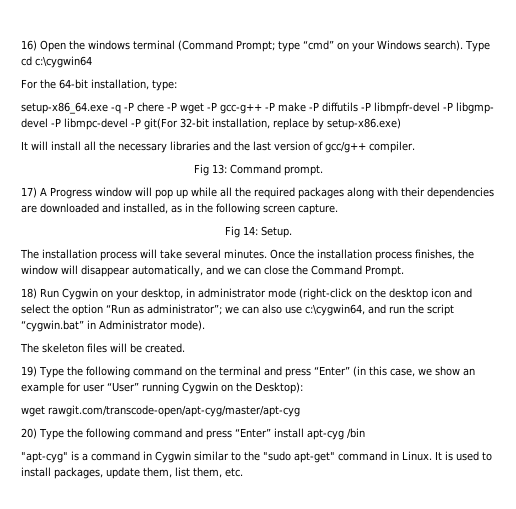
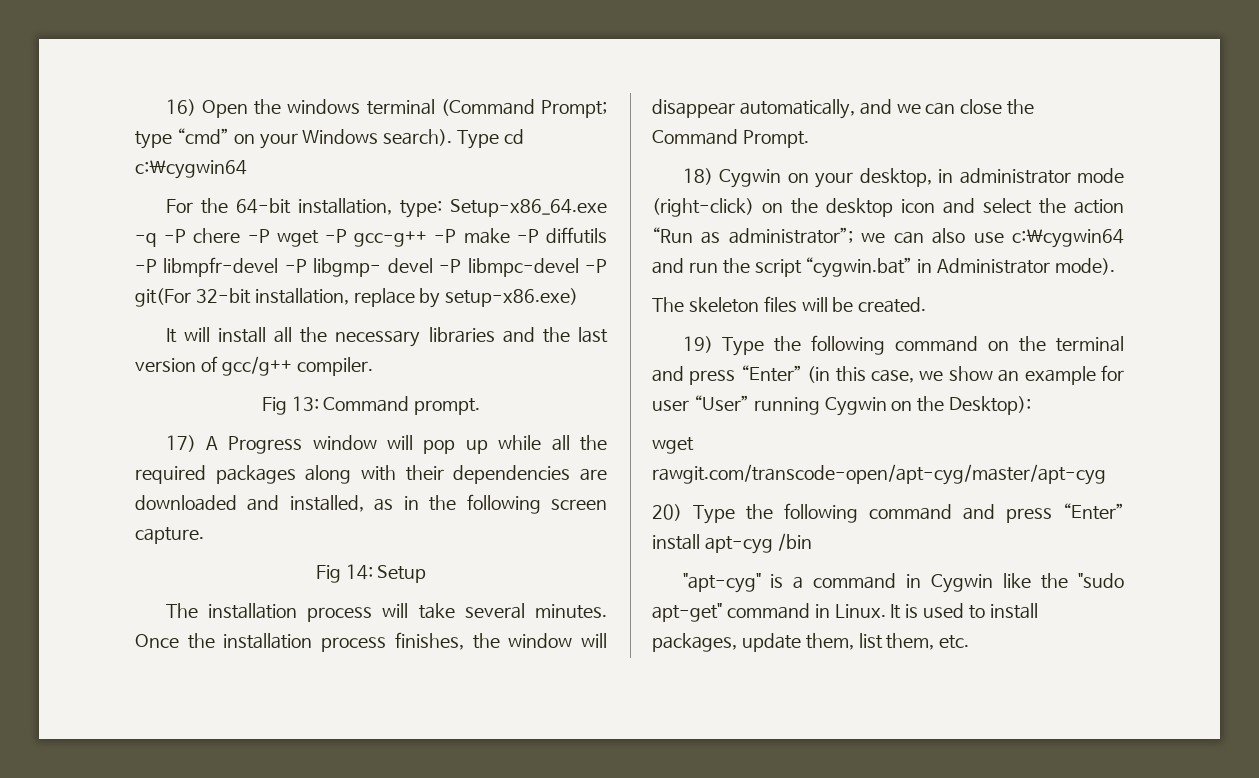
- For the 64-bit installation, type:
- setup-x86_64.exe -q -P chere -P wget -P gcc-g++ -P make -P diffutils -P libmpfr-devel -P libgmp- devel -P libmpc-devel -P git(For 32-bit installation, replace by setup-x86.exe)
+ For the 64-bit installation, type: Setup-x86_64.exe -q -P chere -P wget -P gcc-g++ -P make -P diffutils -P libmpfr-devel -P libgmp- devel -P libmpc-devel -P git(For 32-bit installation, replace by setup-x86.exe)
- Fig 14: Setup.
+ Fig 14: Setup
- 18) Run Cygwin on your desktop, in administrator mode (right-click on the desktop icon and select the option “Run as administrator”; we can also use c:\cygwin64, and run the script “cygwin.bat” in Administrator mode).
+ 18) Cygwin on your desktop, in administrator mode (right-click) on the desktop icon and select the action “Run as administrator”; we can also use c:\cygwin64 and run the script “cygwin.bat” in Administrator mode).
- "apt-cyg" is a command in Cygwin similar to the "sudo apt-get" command in Linux.
+ "apt-cyg" is a command in Cygwin like the "sudo apt-get" command in Linux.

